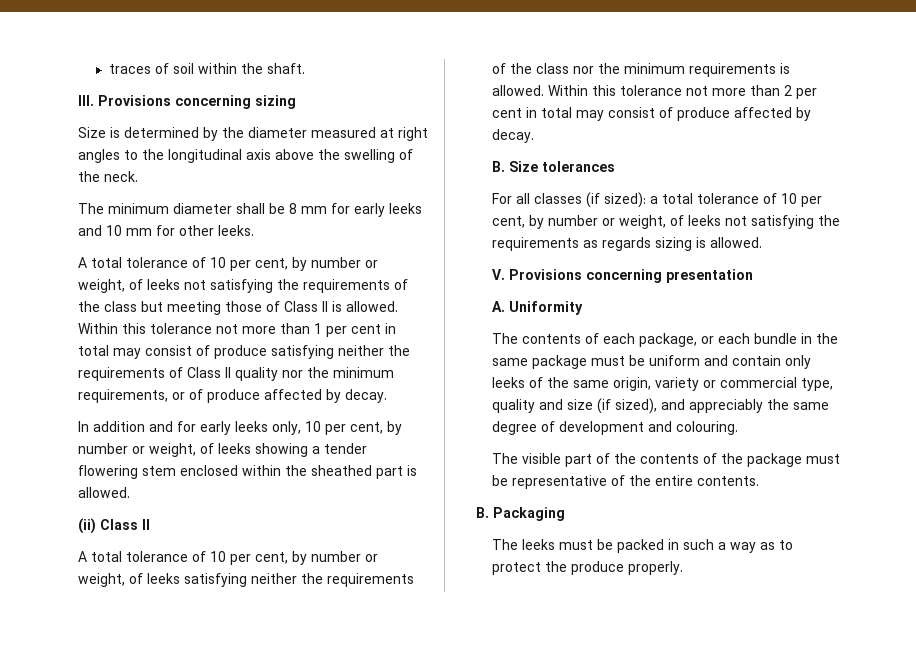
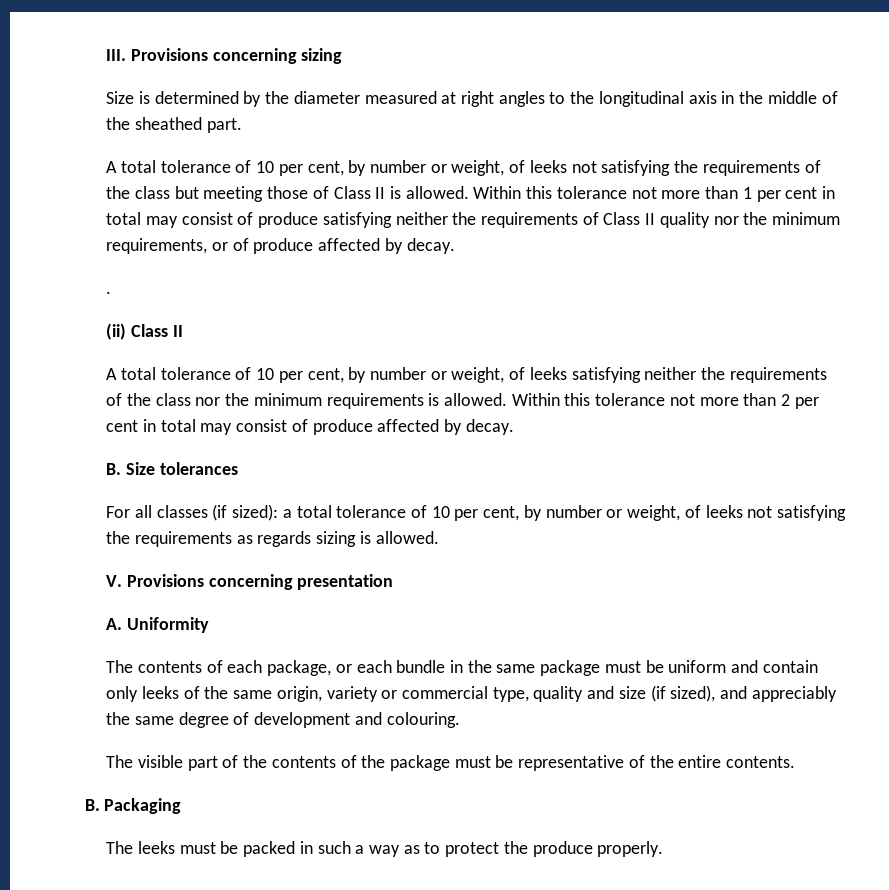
- traces of soil within the shaft.
- Size is determined by the diameter measured at right angles to the longitudinal axis above the swelling of the neck.
- The minimum diameter shall be 8 mm for early leeks and 10 mm for other leeks.
+ Size is determined by the diameter measured at right angles to the longitudinal axis in the middle of the sheathed part.
- In addition and for early leeks only, 10 per cent, by number or weight, of leeks showing a tender flowering stem enclosed within the sheathed part is allowed.
+ .

